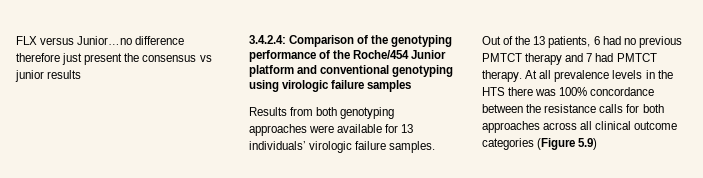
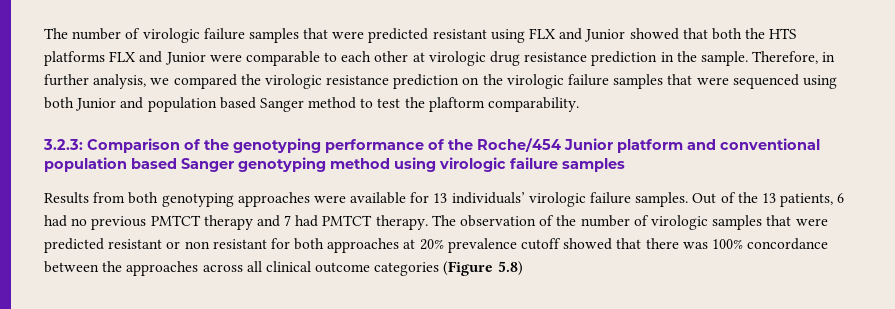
- FLX versus Junior…no difference therefore just present the consensus vs junior results
- 3.4.2.4: Comparison of the genotyping performance of the Roche/454 Junior platform and conventional genotyping using virologic failure samples
+ The number of virologic failure samples that were predicted resistant using FLX and Junior showed that both the HTS platforms FLX and Junior were comparable to each other at virologic drug resistance prediction in the sample. Therefore, in further analysis, we compared the virologic resistance prediction on the virologic failure samples that were sequenced using both Junior and population based Sanger method to test the plaftorm comparability.
+ 3.2.3: Comparison of the genotyping performance of the Roche/454 Junior platform and conventional population based Sanger genotyping method using virologic failure samples
- At all prevalence levels in the HTS there was 100% concordance between the resistance calls for both approaches across all clinical outcome categories (Figure 5.9)
+ The observation of the number of virologic samples that were predicted resistant or non resistant for both approaches at 20% prevalence cutoff showed that there was 100% concordance between the approaches across all clinical outcome categories (Figure 5.8)

